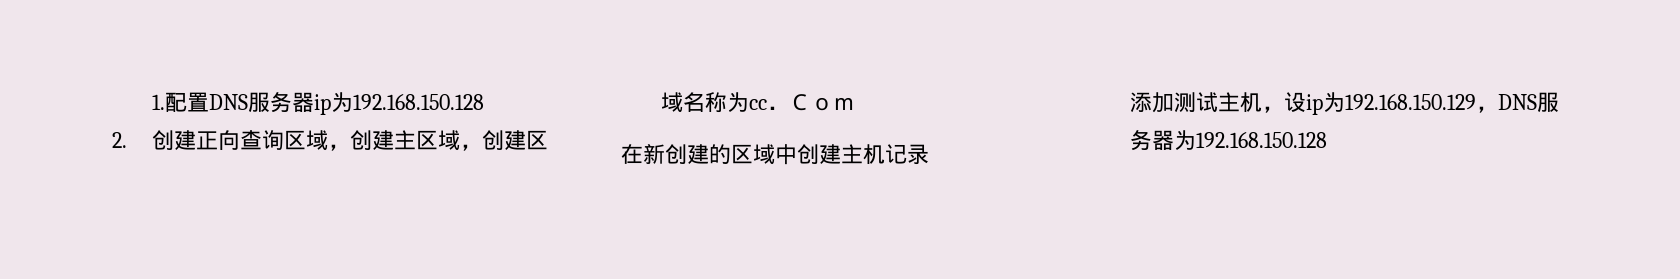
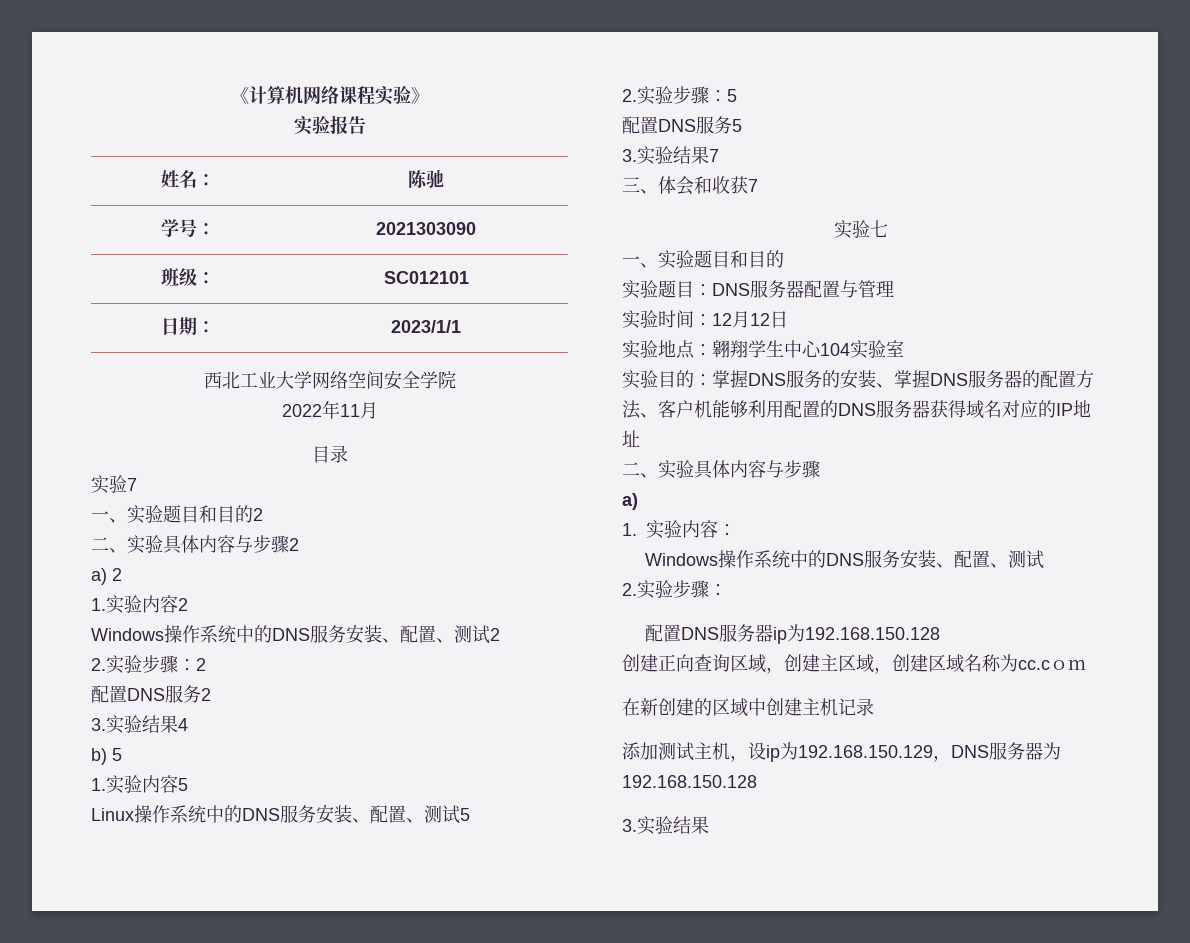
- 1.配置DNS服务器ip为192.168.150.128
+ 《计算机网络课程实验》
+ 实验报告
+ 姓名： | 陈驰
+ 学号： | 2021303090
+ 班级： | SC012101
+ 日期： | 2023/1/1
+ 西北工业大学网络空间安全学院
+ 2022年11月
+ 目录
+ 实验7
+ 一、实验题目和目的2
+ 二、实验具体内容与步骤2
+ a) 2
+ 1.实验内容2
+ Windows操作系统中的DNS服务安装、配置、测试2
+ 2.实验步骤：2
+ 配置DNS服务2
+ 3.实验结果4
+ b) 5
+ 1.实验内容5
+ Linux操作系统中的DNS服务安装、配置、测试5
+ 2.实验步骤：5
+ 配置DNS服务5
+ 3.实验结果7
+ 三、体会和收获7
+ 实验七
+ 一、实验题目和目的
+ 实验题目：DNS服务器配置与管理
+ 实验时间：12月12日
+ 实验地点：翱翔学生中心104实验室
+ 实验目的：掌握DNS服务的安装、掌握DNS服务器的配置方法、客户机能够利用配置的DNS服务器获得域名对应的IP地址
+ 二、实验具体内容与步骤
+ a)
+ 1.实验内容：
+ Windows操作系统中的DNS服务安装、配置、测试
+ 2.实验步骤：
+ 配置DNS服务器ip为192.168.150.128
- 2.创建正向查询区域，创建主区域，创建区域名称为cc．Ｃｏｍ
+ 创建正向查询区域，创建主区域，创建区域名称为cc.cｏｍ
  添加测试主机，设ip为192.168.150.129，DNS服务器为192.168.150.128
+ 3.实验结果

